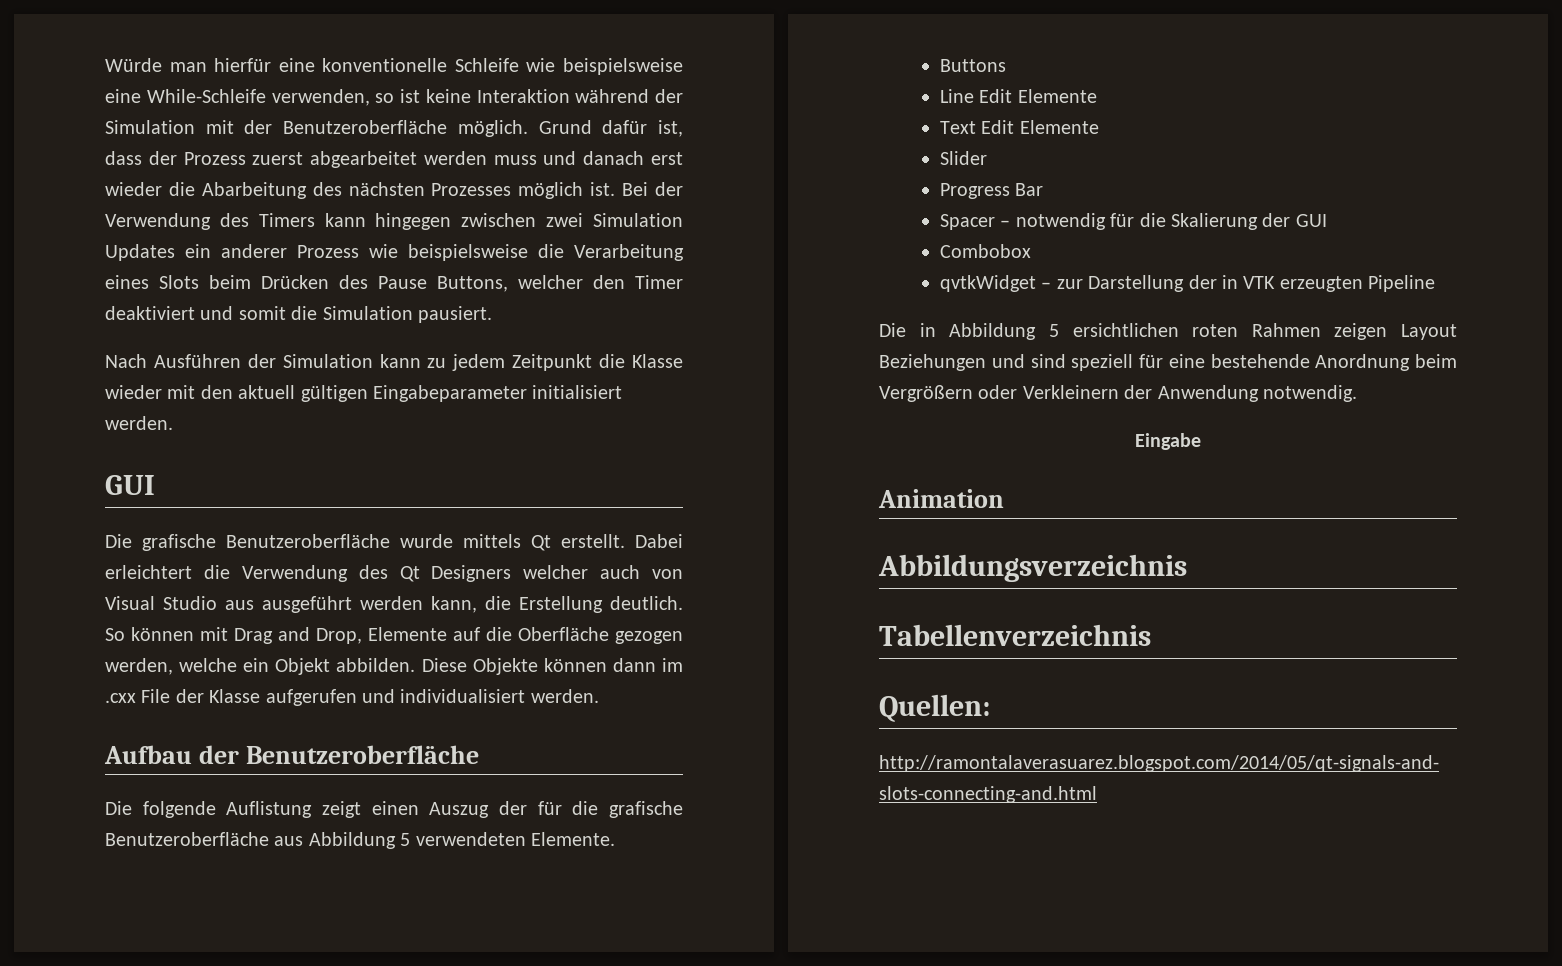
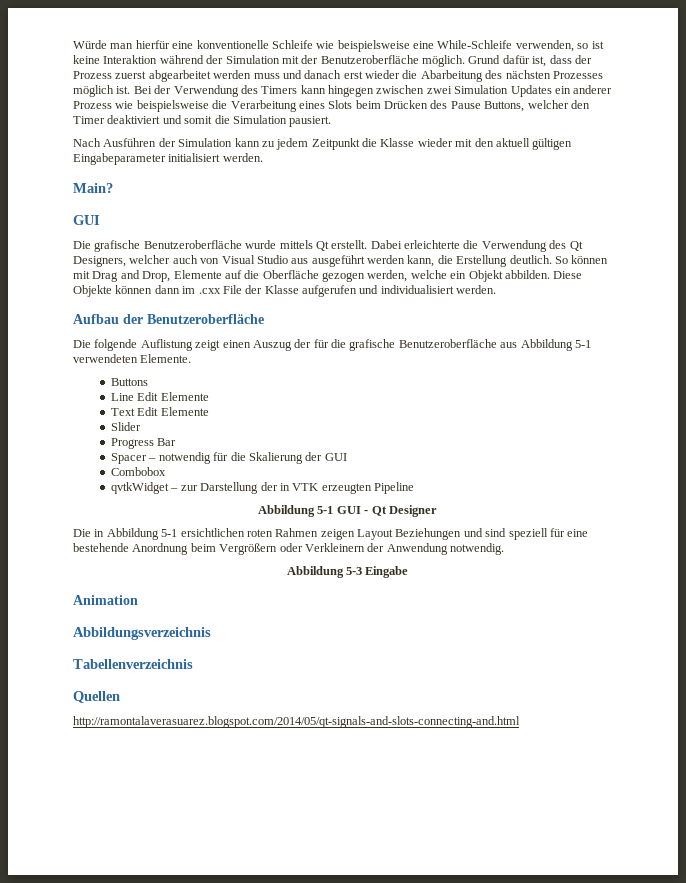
+ Main?
- Dabei erleichtert die Verwendung des Qt Designers welcher auch von Visual Studio aus ausgeführt werden kann, die Erstellung deutlich.
+ Dabei erleichterte die Verwendung des Qt Designers, welcher auch von Visual Studio aus ausgeführt werden kann, die Erstellung deutlich.
- Die folgende Auflistung zeigt einen Auszug der für die grafische Benutzeroberfläche aus Abbildung 5 verwendeten Elemente.
+ Die folgende Auflistung zeigt einen Auszug der für die grafische Benutzeroberfläche aus Abbildung 5-1 verwendeten Elemente.
+ Abbildung 5-1 GUI - Qt Designer
- Die in Abbildung 5 ersichtlichen roten Rahmen zeigen Layout Beziehungen und sind speziell für eine bestehende Anordnung beim Vergrößern oder Verkleinern der Anwendung notwendig.
+ Die in Abbildung 5-1 ersichtlichen roten Rahmen zeigen Layout Beziehungen und sind speziell für eine bestehende Anordnung beim Vergrößern oder Verkleinern der Anwendung notwendig.
- Eingabe
+ Abbildung 5-3 Eingabe
- Quellen:
+ Quellen

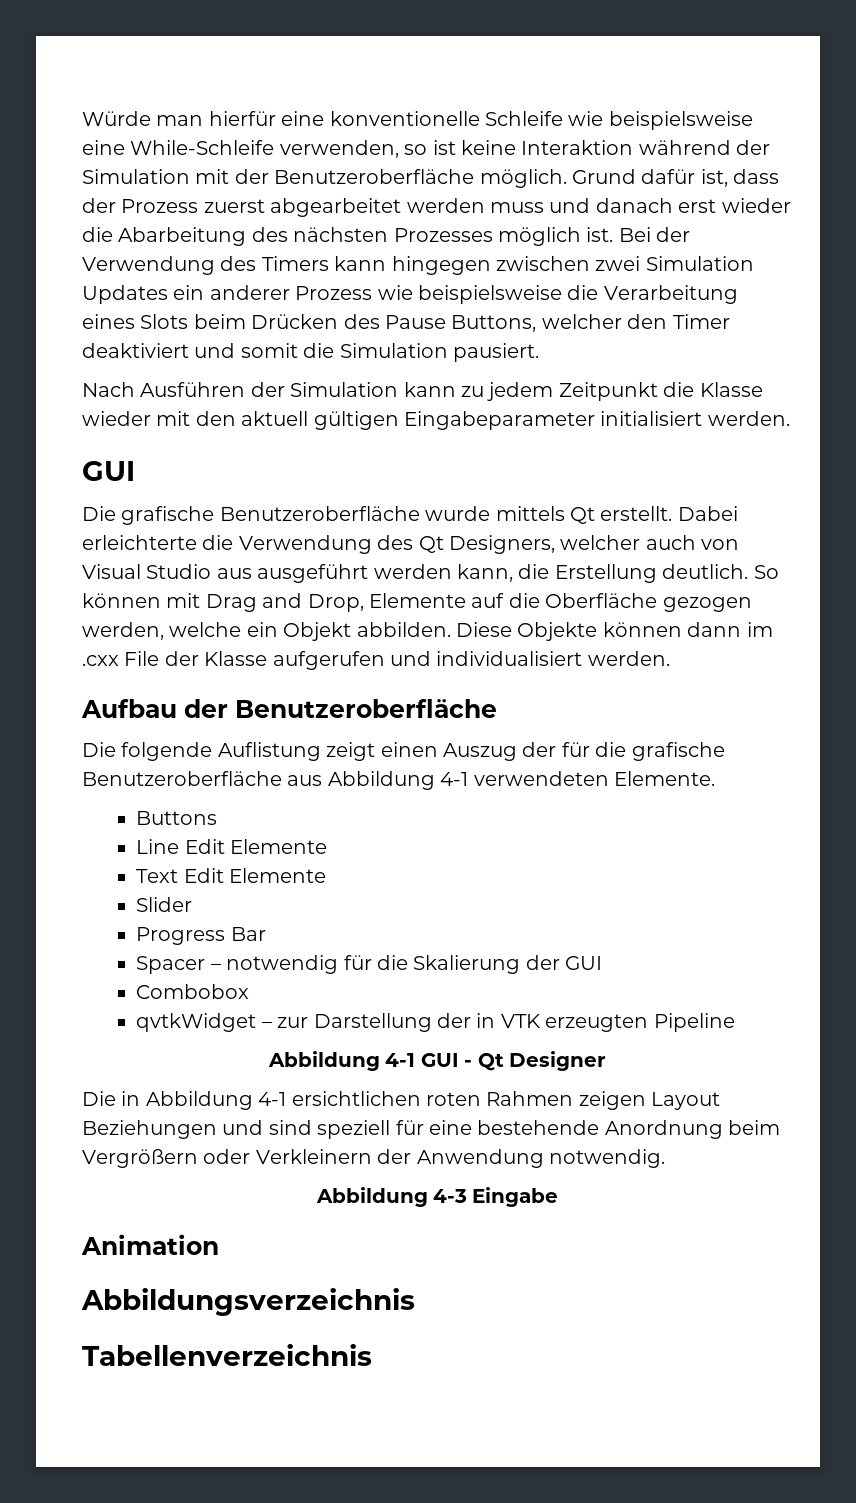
- Main?
- Die folgende Auflistung zeigt einen Auszug der für die grafische Benutzeroberfläche aus Abbildung 5-1 verwendeten Elemente.
+ Die folgende Auflistung zeigt einen Auszug der für die grafische Benutzeroberfläche aus Abbildung 4-1 verwendeten Elemente.
- Abbildung 5-1 GUI - Qt Designer
+ Abbildung 4-1 GUI - Qt Designer
- Die in Abbildung 5-1 ersichtlichen roten Rahmen zeigen Layout Beziehungen und sind speziell für eine bestehende Anordnung beim Vergrößern oder Verkleinern der Anwendung notwendig.
+ Die in Abbildung 4-1 ersichtlichen roten Rahmen zeigen Layout Beziehungen und sind speziell für eine bestehende Anordnung beim Vergrößern oder Verkleinern der Anwendung notwendig.
- Abbildung 5-3 Eingabe
+ Abbildung 4-3 Eingabe
- Quellen
- http://ramontalaverasuarez.blogspot.com/2014/05/qt-signals-and-slots-connecting-and.html

